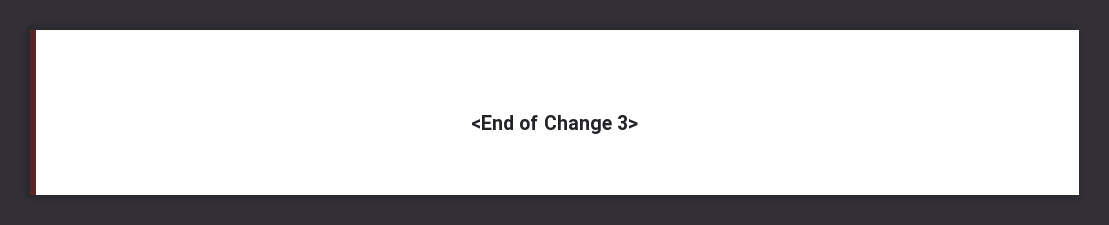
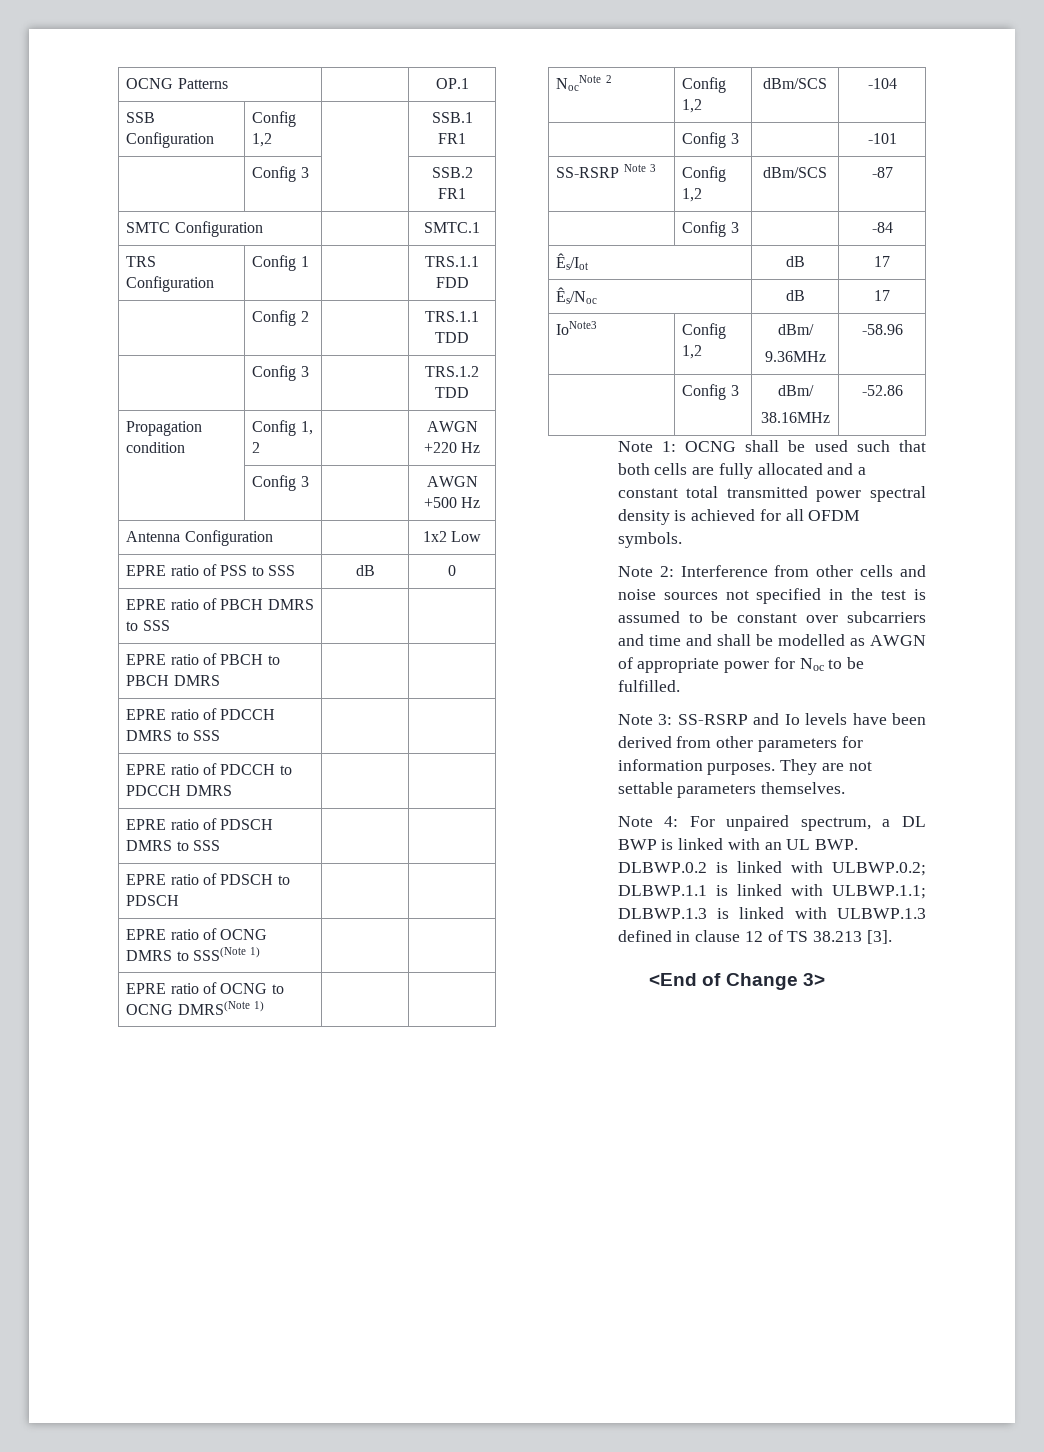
+ OCNG Patterns | | OP.1
+ SSB Configuration | Config 1,2 | | SSB.1 FR1
+ | Config 3 | | SSB.2 FR1
+ SMTC Configuration | | SMTC.1
+ TRS Configuration | Config 1 | | TRS.1.1 FDD
+ | Config 2 | | TRS.1.1 TDD
+ | Config 3 | | TRS.1.2 TDD
+ Propagation condition | Config 1, 2 | | AWGN +220 Hz
+ | Config 3 | | AWGN +500 Hz
+ Antenna Configuration | | 1x2 Low
+ EPRE ratio of PSS to SSS | dB | 0
+ EPRE ratio of PBCH DMRS to SSS | |
+ EPRE ratio of PBCH to PBCH DMRS | |
+ EPRE ratio of PDCCH DMRS to SSS | |
+ EPRE ratio of PDCCH to PDCCH DMRS | |
+ EPRE ratio of PDSCH DMRS to SSS | |
+ EPRE ratio of PDSCH to PDSCH | |
+ EPRE ratio of OCNG DMRS to SSS(Note 1) | |
+ EPRE ratio of OCNG to OCNG DMRS(Note 1) | |
+ NocNote 2 | Config 1,2 | dBm/SCS | -104
+ | Config 3 | | -101
+ SS-RSRP Note 3 | Config 1,2 | dBm/SCS | -87
+ | Config 3 | | -84
+ Ês/Iot | dB | 17
+ Ês/Noc | dB | 17
+ IoNote3 | Config 1,2 | dBm/
+ 9.36MHz | -58.96
+ | Config 3 | dBm/
+ 38.16MHz | -52.86
+ Note 1: OCNG shall be used such that both cells are fully allocated and a constant total transmitted power spectral density is achieved for all OFDM symbols.
+ Note 2: Interference from other cells and noise sources not specified in the test is assumed to be constant over subcarriers and time and shall be modelled as AWGN of appropriate power for Noc to be fulfilled.
+ Note 3: SS-RSRP and Io levels have been derived from other parameters for information purposes. They are not settable parameters themselves.
+ Note 4: For unpaired spectrum, a DL BWP is linked with an UL BWP. DLBWP.0.2 is linked with ULBWP.0.2; DLBWP.1.1 is linked with ULBWP.1.1; DLBWP.1.3 is linked with ULBWP.1.3 defined in clause 12 of TS 38.213 [3].

